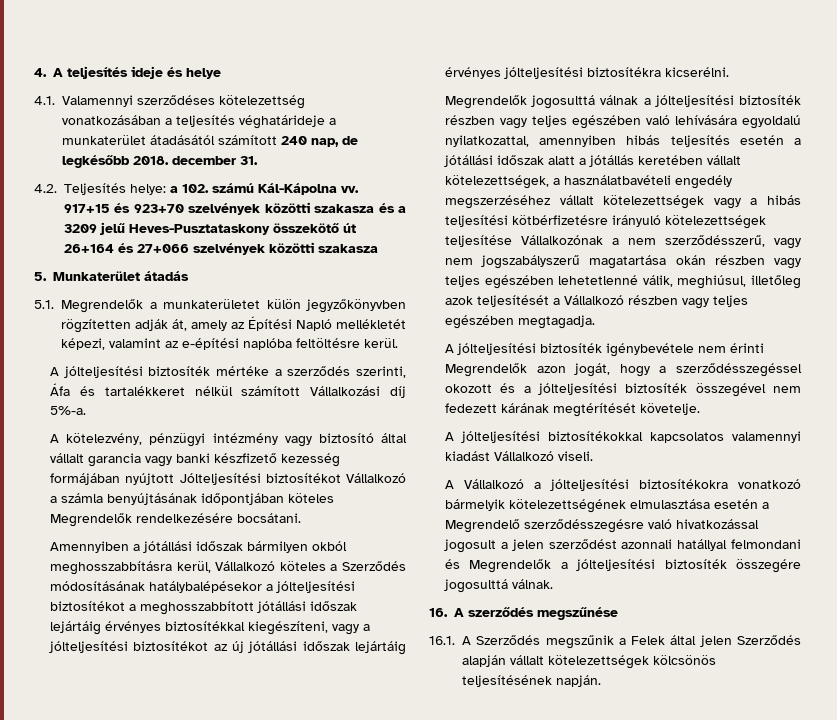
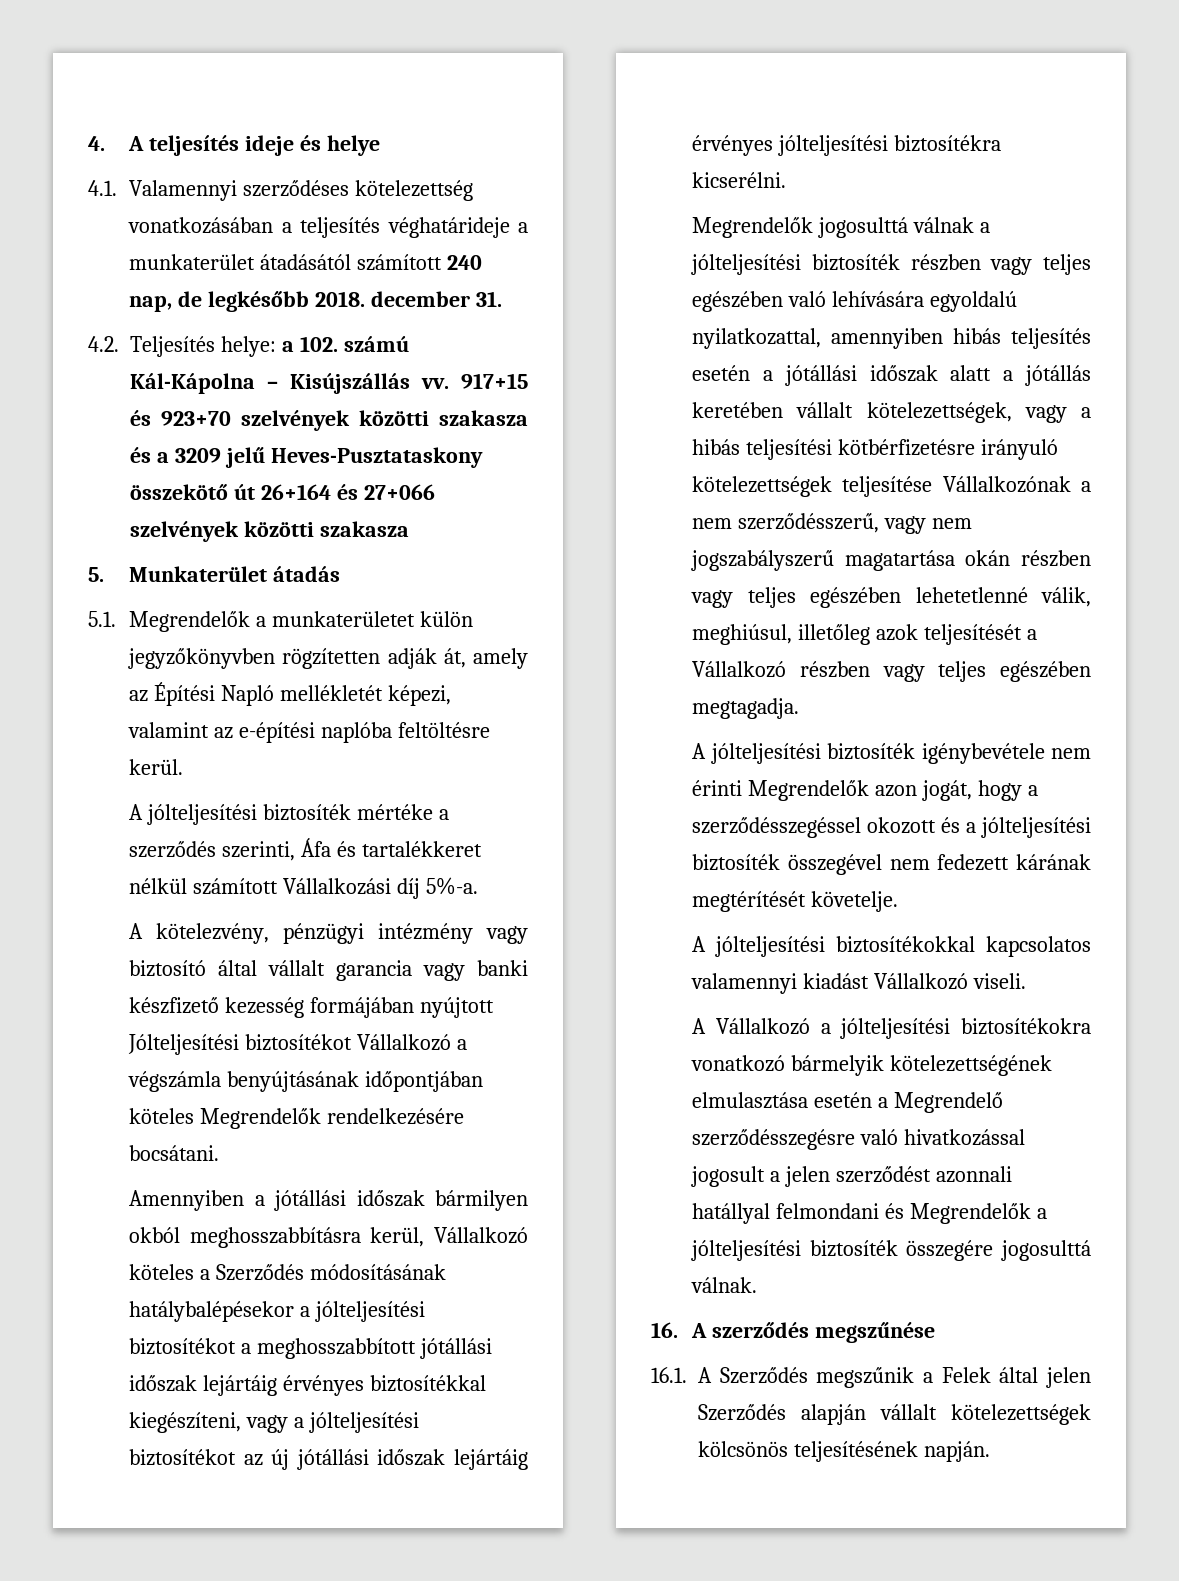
- 4.2. Teljesítés helye: a 102. számú Kál-Kápolna vv.
+ 4.2. Teljesítés helye: a 102. számú Kál-Kápolna – Kisújszállás vv.
- A kötelezvény, pénzügyi intézmény vagy biztosító által vállalt garancia vagy banki készfizető kezesség formájában nyújtott Jólteljesítési biztosítékot Vállalkozó a számla benyújtásának időpontjában köteles Megrendelők rendelkezésére bocsátani.
+ A kötelezvény, pénzügyi intézmény vagy biztosító által vállalt garancia vagy banki készfizető kezesség formájában nyújtott Jólteljesítési biztosítékot Vállalkozó a végszámla benyújtásának időpontjában köteles Megrendelők rendelkezésére bocsátani.
- Megrendelők jogosulttá válnak a jólteljesítési biztosíték részben vagy teljes egészében való lehívására egyoldalú nyilatkozattal, amennyiben hibás teljesítés esetén a jótállási időszak alatt a jótállás keretében vállalt kötelezettségek, a használatbavételi engedély megszerzéséhez vállalt kötelezettségek vagy a hibás teljesítési kötbérfizetésre irányuló kötelezettségek teljesítése Vállalkozónak a nem szerződésszerű, vagy nem jogszabályszerű magatartása okán részben vagy teljes egészében lehetetlenné válik, meghiúsul, illetőleg azok teljesítését a Vállalkozó részben vagy teljes egészében megtagadja.
+ Megrendelők jogosulttá válnak a jólteljesítési biztosíték részben vagy teljes egészében való lehívására egyoldalú nyilatkozattal, amennyiben hibás teljesítés esetén a jótállási időszak alatt a jótállás keretében vállalt kötelezettségek, vagy a hibás teljesítési kötbérfizetésre irányuló kötelezettségek teljesítése Vállalkozónak a nem szerződésszerű, vagy nem jogszabályszerű magatartása okán részben vagy teljes egészében lehetetlenné válik, meghiúsul, illetőleg azok teljesítését a Vállalkozó részben vagy teljes egészében megtagadja.

